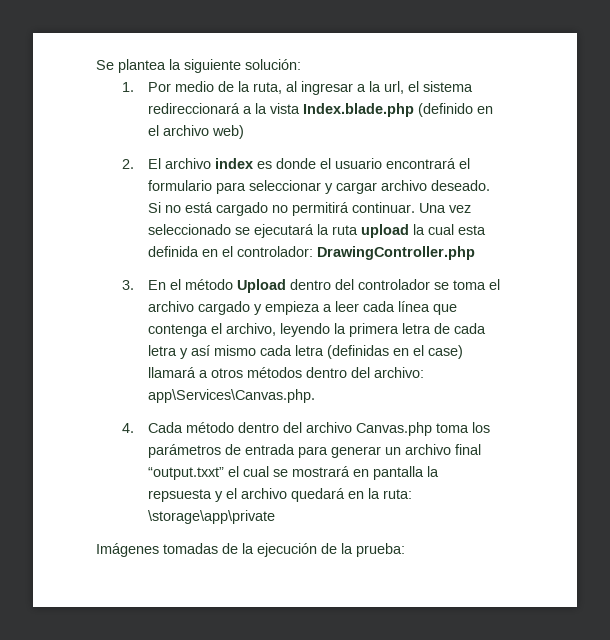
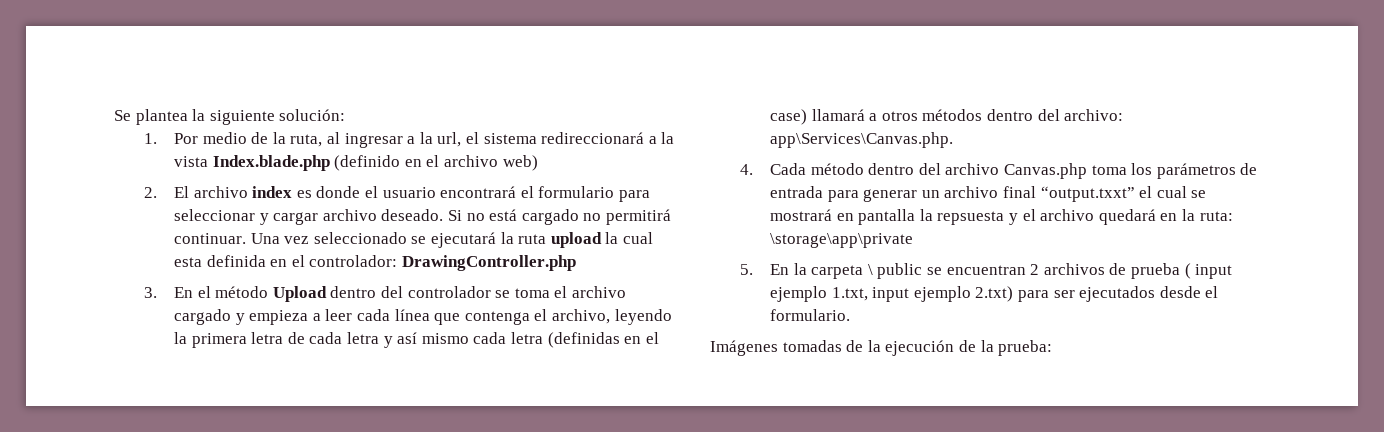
+ 5. En la carpeta \ public se encuentran 2 archivos de prueba ( input ejemplo 1.txt, input ejemplo 2.txt) para ser ejecutados desde el formulario.

